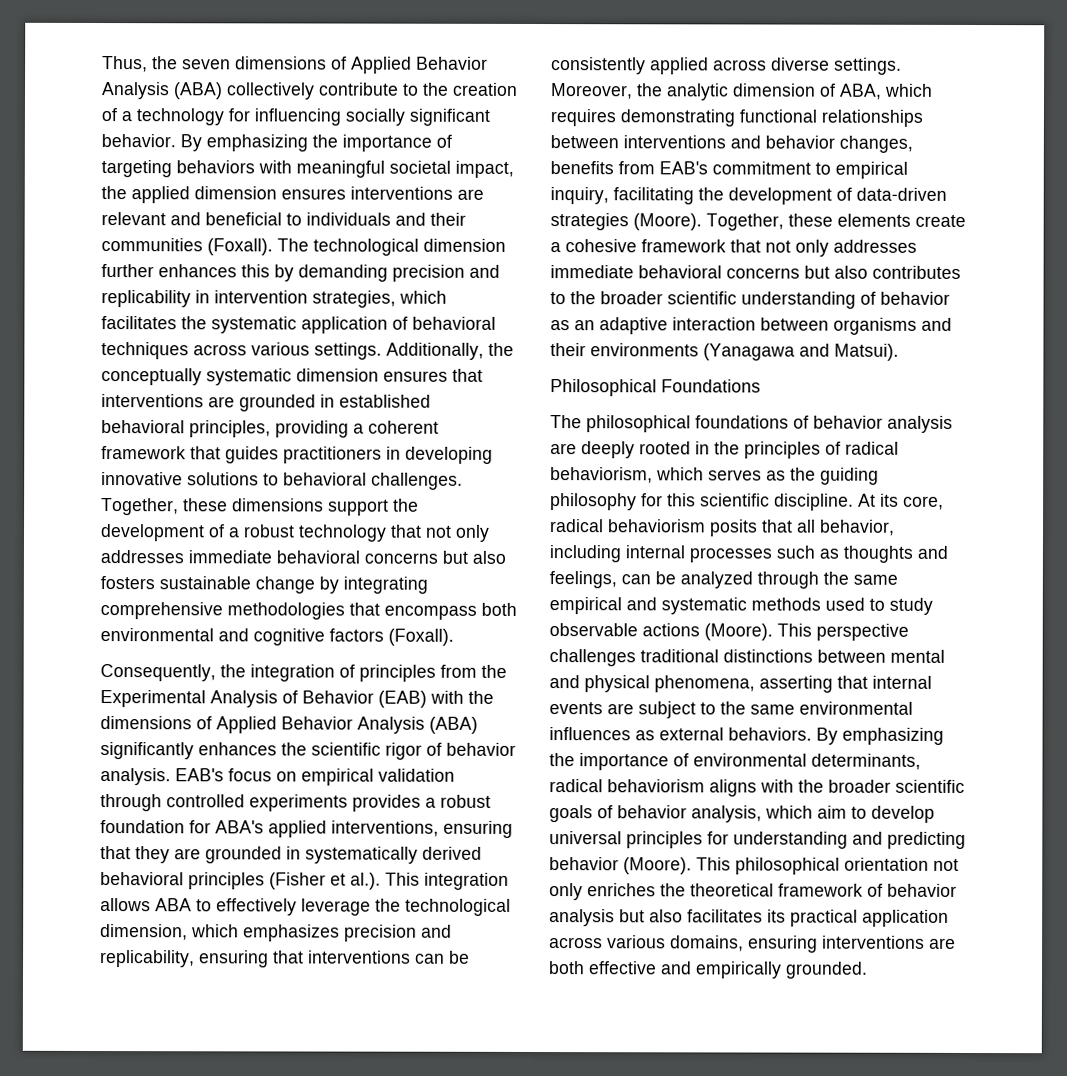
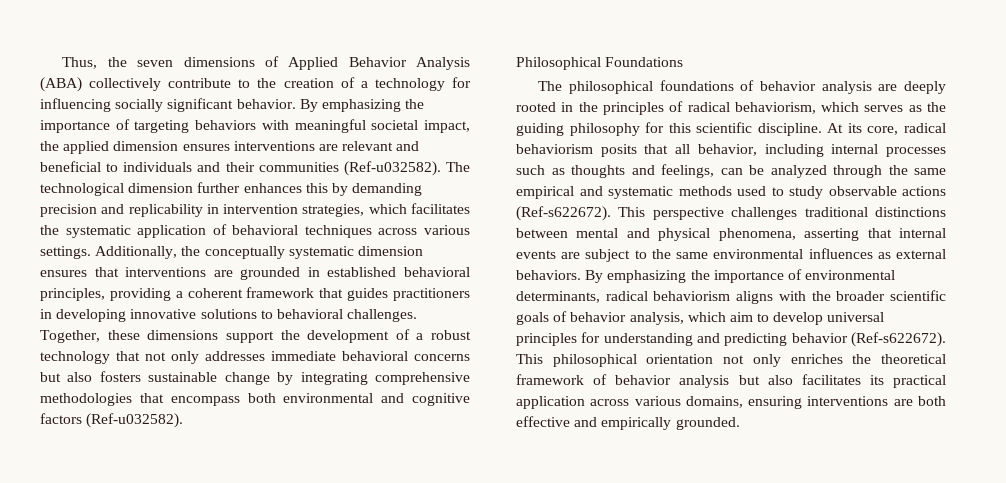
- By emphasizing the importance of targeting behaviors with meaningful societal impact, the applied dimension ensures interventions are relevant and beneficial to individuals and their communities (Foxall).
+ By emphasizing the importance of targeting behaviors with meaningful societal impact, the applied dimension ensures interventions are relevant and beneficial to individuals and their communities (Ref-u032582).
- Together, these dimensions support the development of a robust technology that not only addresses immediate behavioral concerns but also fosters sustainable change by integrating comprehensive methodologies that encompass both environmental and cognitive factors (Foxall).
- Consequently, the integration of principles from the Experimental Analysis of Behavior (EAB) with the dimensions of Applied Behavior Analysis (ABA) significantly enhances the scientific rigor of behavior analysis. EAB's focus on empirical validation through controlled experiments provides a robust foundation for ABA's applied interventions, ensuring that they are grounded in systematically derived behavioral principles (Fisher et al.). This integration allows ABA to effectively leverage the technological dimension, which emphasizes precision and replicability, ensuring that interventions can be consistently applied across diverse settings. Moreover, the analytic dimension of ABA, which requires demonstrating functional relationships between interventions and behavior changes, benefits from EAB's commitment to empirical inquiry, facilitating the development of data-driven strategies (Moore). Together, these elements create a cohesive framework that not only addresses immediate behavioral concerns but also contributes to the broader scientific understanding of behavior as an adaptive interaction between organisms and their environments (Yanagawa and Matsui).
+ Together, these dimensions support the development of a robust technology that not only addresses immediate behavioral concerns but also fosters sustainable change by integrating comprehensive methodologies that encompass both environmental and cognitive factors (Ref-u032582).
- At its core, radical behaviorism posits that all behavior, including internal processes such as thoughts and feelings, can be analyzed through the same empirical and systematic methods used to study observable actions (Moore).
+ At its core, radical behaviorism posits that all behavior, including internal processes such as thoughts and feelings, can be analyzed through the same empirical and systematic methods used to study observable actions (Ref-s622672).
- By emphasizing the importance of environmental determinants, radical behaviorism aligns with the broader scientific goals of behavior analysis, which aim to develop universal principles for understanding and predicting behavior (Moore).
+ By emphasizing the importance of environmental determinants, radical behaviorism aligns with the broader scientific goals of behavior analysis, which aim to develop universal principles for understanding and predicting behavior (Ref-s622672).

